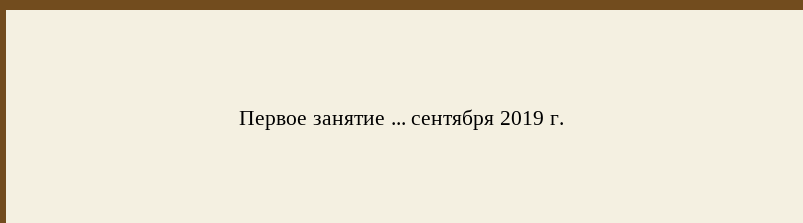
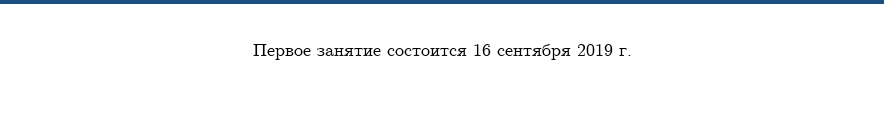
- Первое занятие ... сентября 2019 г.
+ Первое занятие состоится 16 сентября 2019 г.

